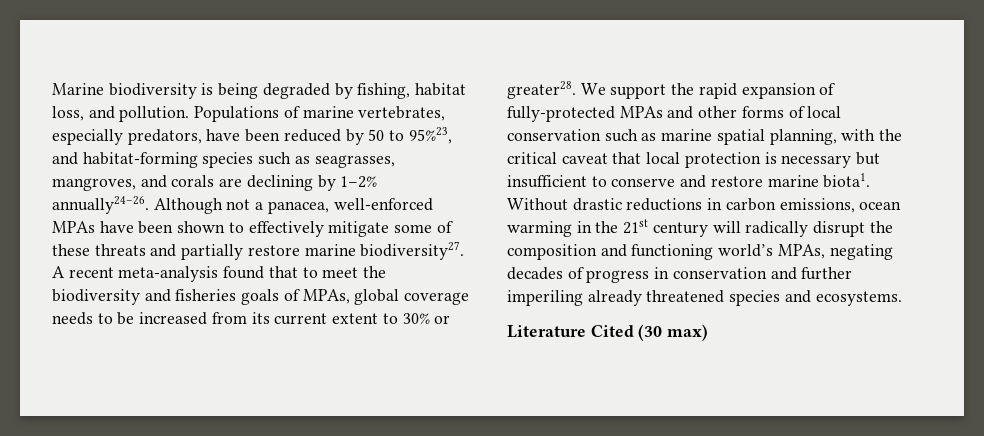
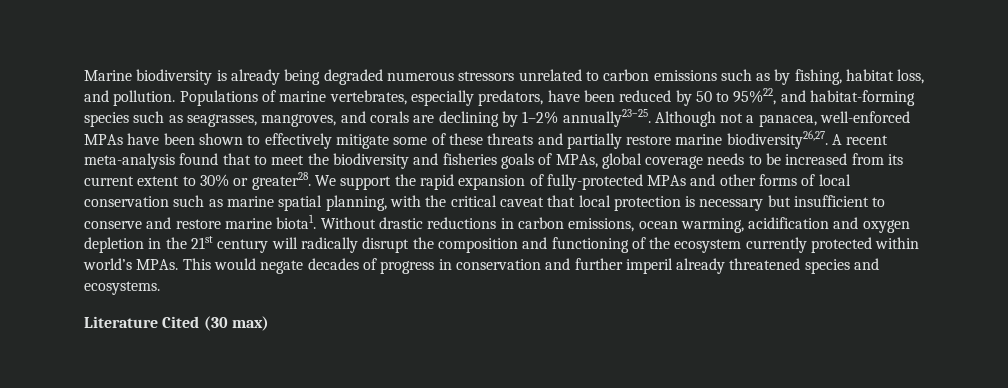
- Marine biodiversity is being degraded by fishing, habitat loss, and pollution.
+ Marine biodiversity is already being degraded numerous stressors unrelated to carbon emissions such as by fishing, habitat loss, and pollution.
- Populations of marine vertebrates, especially predators, have been reduced by 50 to 95%23, and habitat-forming species such as seagrasses, mangroves, and corals are declining by 1–2% annually24–26.
+ Populations of marine vertebrates, especially predators, have been reduced by 50 to 95%22, and habitat-forming species such as seagrasses, mangroves, and corals are declining by 1–2% annually23–25.
- Although not a panacea, well-enforced MPAs have been shown to effectively mitigate some of these threats and partially restore marine biodiversity27.
+ Although not a panacea, well-enforced MPAs have been shown to effectively mitigate some of these threats and partially restore marine biodiversity26,27.
- Without drastic reductions in carbon emissions, ocean warming in the 21st century will radically disrupt the composition and functioning world’s MPAs, negating decades of progress in conservation and further imperiling already threatened species and ecosystems.
+ Without drastic reductions in carbon emissions, ocean warming, acidification and oxygen depletion in the 21st century will radically disrupt the composition and functioning of the ecosystem currently protected within world’s MPAs. This would negate decades of progress in conservation and further imperil already threatened species and ecosystems.

